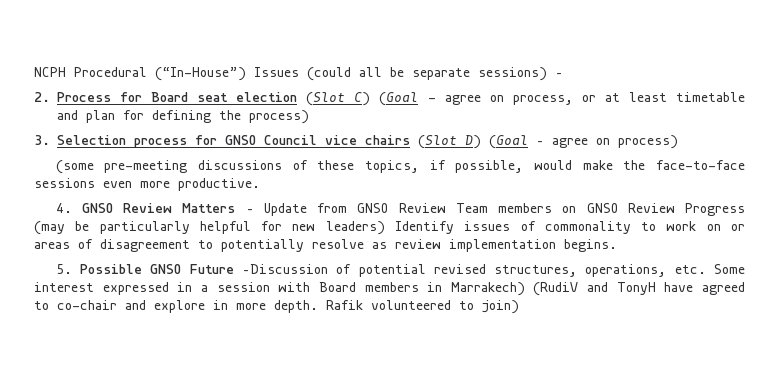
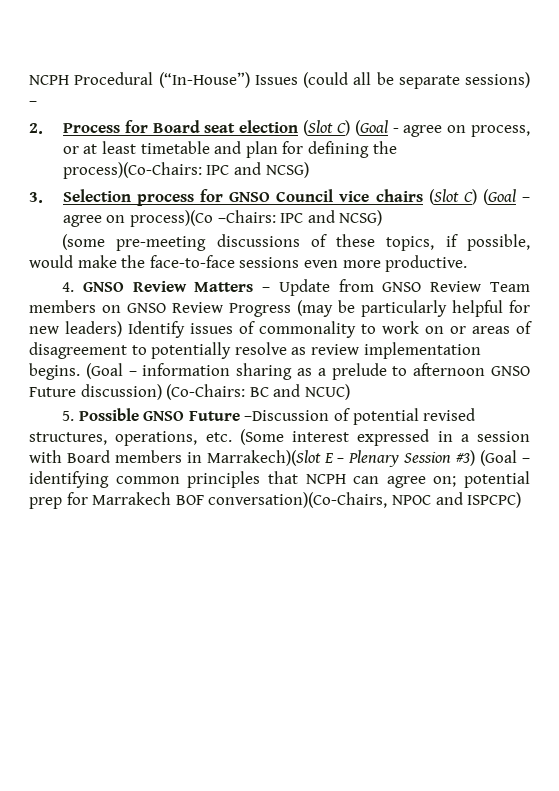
- 2. Process for Board seat election (Slot C) (Goal - agree on process, or at least timetable and plan for defining the process)
+ 2. Process for Board seat election (Slot C) (Goal - agree on process, or at least timetable and plan for defining the process)(Co-Chairs: IPC and NCSG)
- 3. Selection process for GNSO Council vice chairs (Slot D) (Goal – agree on process)
+ 3. Selection process for GNSO Council vice chairs (Slot C) (Goal – agree on process)(Co –Chairs: IPC and NCSG)
+ (Goal – information sharing as a prelude to afternoon GNSO Future discussion) (Co-Chairs: BC and NCUC)
- 5. Possible GNSO Future –Discussion of potential revised structures, operations, etc. Some interest expressed in a session with Board members in Marrakech) (RudiV and TonyH have agreed to co-chair and explore in more depth. Rafik volunteered to join)
+ 5. Possible GNSO Future –Discussion of potential revised structures, operations, etc. (Some interest expressed in a session with Board members in Marrakech)(Slot E – Plenary Session #3) (Goal – identifying common principles that NCPH can agree on; potential prep for Marrakech BOF conversation)(Co-Chairs, NPOC and ISPCPC)

